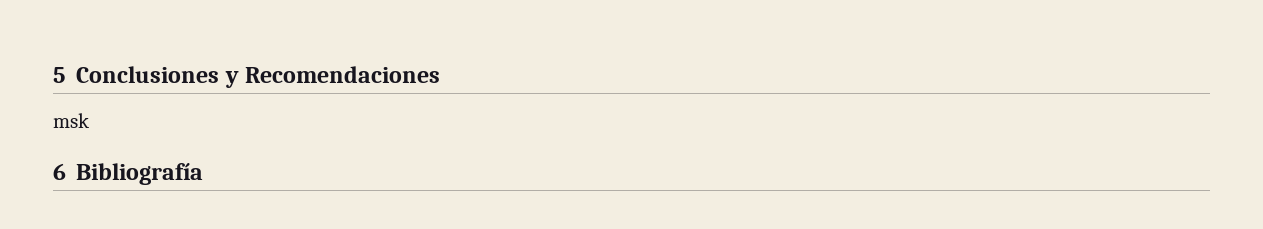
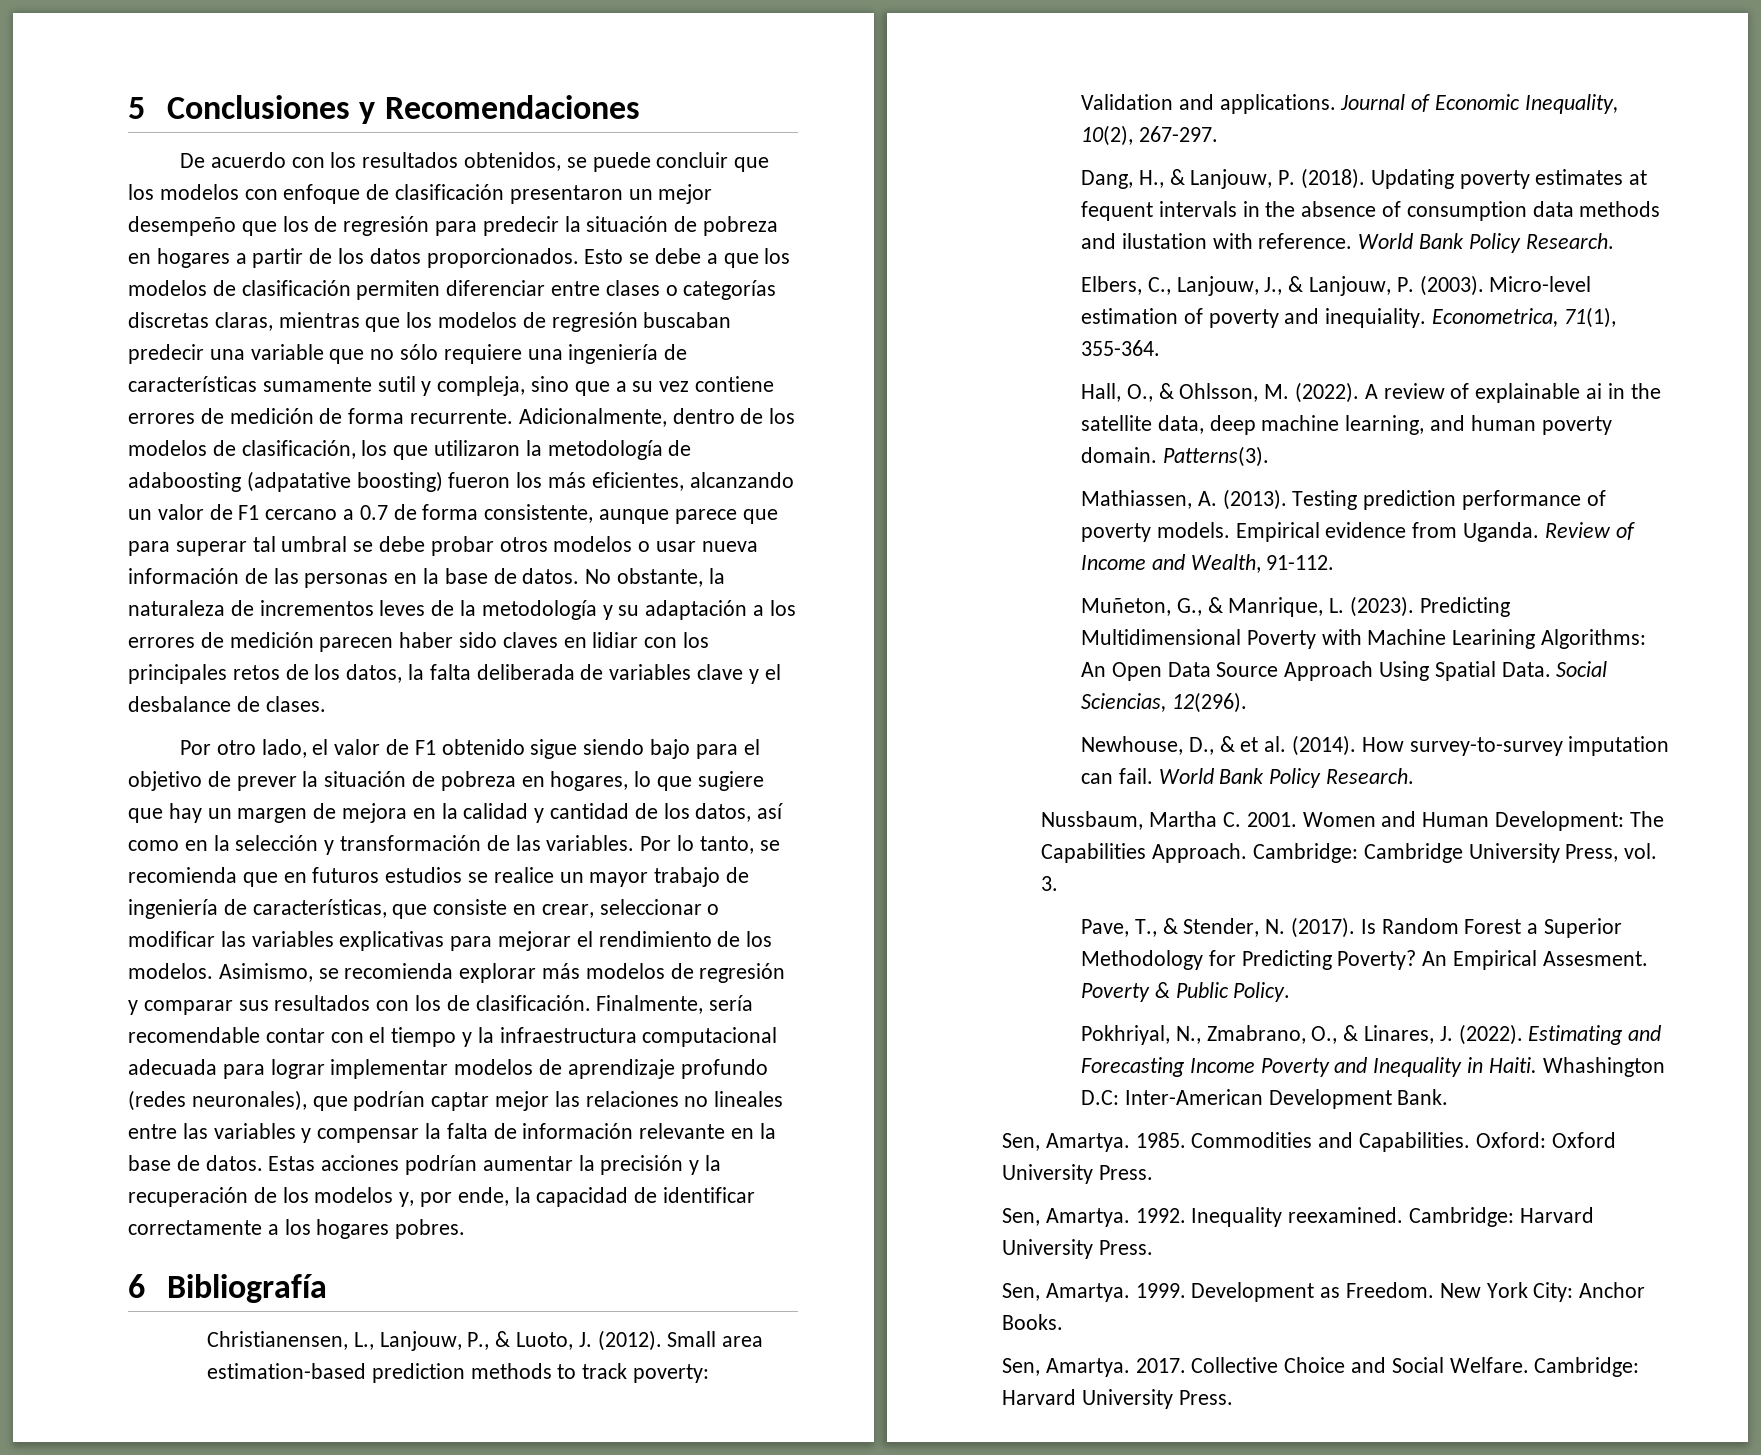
- msk
+ De acuerdo con los resultados obtenidos, se puede concluir que los modelos con enfoque de clasificación presentaron un mejor desempeño que los de regresión para predecir la situación de pobreza en hogares a partir de los datos proporcionados. Esto se debe a que los modelos de clasificación permiten diferenciar entre clases o categorías discretas claras, mientras que los modelos de regresión buscaban predecir una variable que no sólo requiere una ingeniería de características sumamente sutil y compleja, sino que a su vez contiene errores de medición de forma recurrente. Adicionalmente, dentro de los modelos de clasificación, los que utilizaron la metodología de adaboosting (adpatative boosting) fueron los más eficientes, alcanzando un valor de F1 cercano a 0.7 de forma consistente, aunque parece que para superar tal umbral se debe probar otros modelos o usar nueva información de las personas en la base de datos. No obstante, la naturaleza de incrementos leves de la metodología y su adaptación a los errores de medición parecen haber sido claves en lidiar con los principales retos de los datos, la falta deliberada de variables clave y el desbalance de clases.
+ Por otro lado, el valor de F1 obtenido sigue siendo bajo para el objetivo de prever la situación de pobreza en hogares, lo que sugiere que hay un margen de mejora en la calidad y cantidad de los datos, así como en la selección y transformación de las variables. Por lo tanto, se recomienda que en futuros estudios se realice un mayor trabajo de ingeniería de características, que consiste en crear, seleccionar o modificar las variables explicativas para mejorar el rendimiento de los modelos. Asimismo, se recomienda explorar más modelos de regresión y comparar sus resultados con los de clasificación. Finalmente, sería recomendable contar con el tiempo y la infraestructura computacional adecuada para lograr implementar modelos de aprendizaje profundo (redes neuronales), que podrían captar mejor las relaciones no lineales entre las variables y compensar la falta de información relevante en la base de datos. Estas acciones podrían aumentar la precisión y la recuperación de los modelos y, por ende, la capacidad de identificar correctamente a los hogares pobres.
  6 Bibliografía
+ Christianensen, L., Lanjouw, P., & Luoto, J. (2012). Small area estimation-based prediction methods to track poverty: Validation and applications. Journal of Economic Inequality, 10(2), 267-297.
+ Dang, H., & Lanjouw, P. (2018). Updating poverty estimates at fequent intervals in the absence of consumption data methods and ilustation with reference. World Bank Policy Research.
+ Elbers, C., Lanjouw, J., & Lanjouw, P. (2003). Micro-level estimation of poverty and inequiality. Econometrica, 71(1), 355-364.
+ Hall, O., & Ohlsson, M. (2022). A review of explainable ai in the satellite data, deep machine learning, and human poverty domain. Patterns(3).
+ Mathiassen, A. (2013). Testing prediction performance of poverty models. Empirical evidence from Uganda. Review of Income and Wealth, 91-112.
+ Muñeton, G., & Manrique, L. (2023). Predicting Multidimensional Poverty with Machine Learining Algorithms: An Open Data Source Approach Using Spatial Data. Social Sciencias, 12(296).
+ Newhouse, D., & et al. (2014). How survey-to-survey imputation can fail. World Bank Policy Research.
+ Nussbaum, Martha C. 2001. Women and Human Development: The Capabilities Approach. Cambridge: Cambridge University Press, vol. 3.
+ Pave, T., & Stender, N. (2017). Is Random Forest a Superior Methodology for Predicting Poverty? An Empirical Assesment. Poverty & Public Policy.
+ Pokhriyal, N., Zmabrano, O., & Linares, J. (2022). Estimating and Forecasting Income Poverty and Inequality in Haiti. Whashington D.C: Inter-American Development Bank.
+ Sen, Amartya. 1985. Commodities and Capabilities. Oxford: Oxford University Press.
+ Sen, Amartya. 1992. Inequality reexamined. Cambridge: Harvard University Press.
+ Sen, Amartya. 1999. Development as Freedom. New York City: Anchor Books.
+ Sen, Amartya. 2017. Collective Choice and Social Welfare. Cambridge: Harvard University Press.

